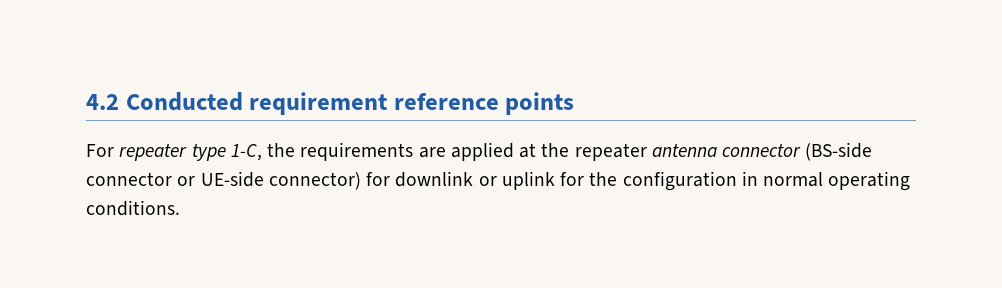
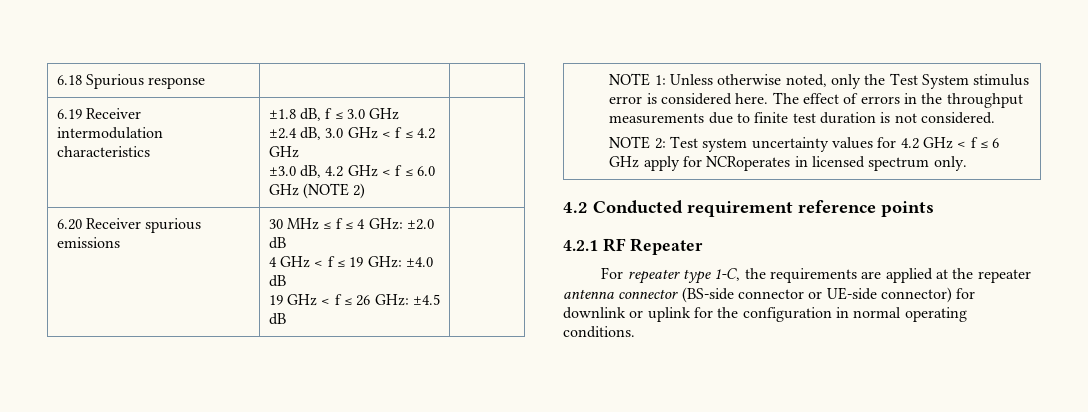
+ 6.18 Spurious response | |
+ 6.19 Receiver intermodulation characteristics | ±1.8 dB, f ≤ 3.0 GHz
+ ±2.4 dB, 3.0 GHz < f ≤ 4.2 GHz
+ ±3.0 dB, 4.2 GHz < f ≤ 6.0 GHz (NOTE 2) |
+ 6.20 Receiver spurious emissions | 30 MHz ≤ f ≤ 4 GHz: ±2.0 dB
+ 4 GHz < f ≤ 19 GHz: ±4.0 dB
+ 19 GHz < f ≤ 26 GHz: ±4.5 dB |
+ NOTE 1: Unless otherwise noted, only the Test System stimulus error is considered here. The effect of errors in the throughput measurements due to finite test duration is not considered.
+ NOTE 2: Test system uncertainty values for 4.2 GHz < f ≤ 6 GHz apply for NCRoperates in licensed spectrum only.
+ 4.2.1 RF Repeater

